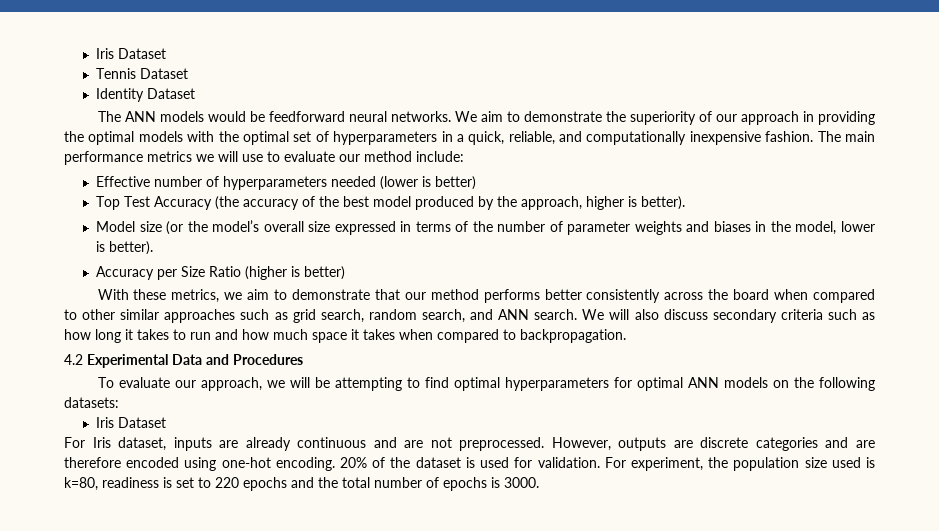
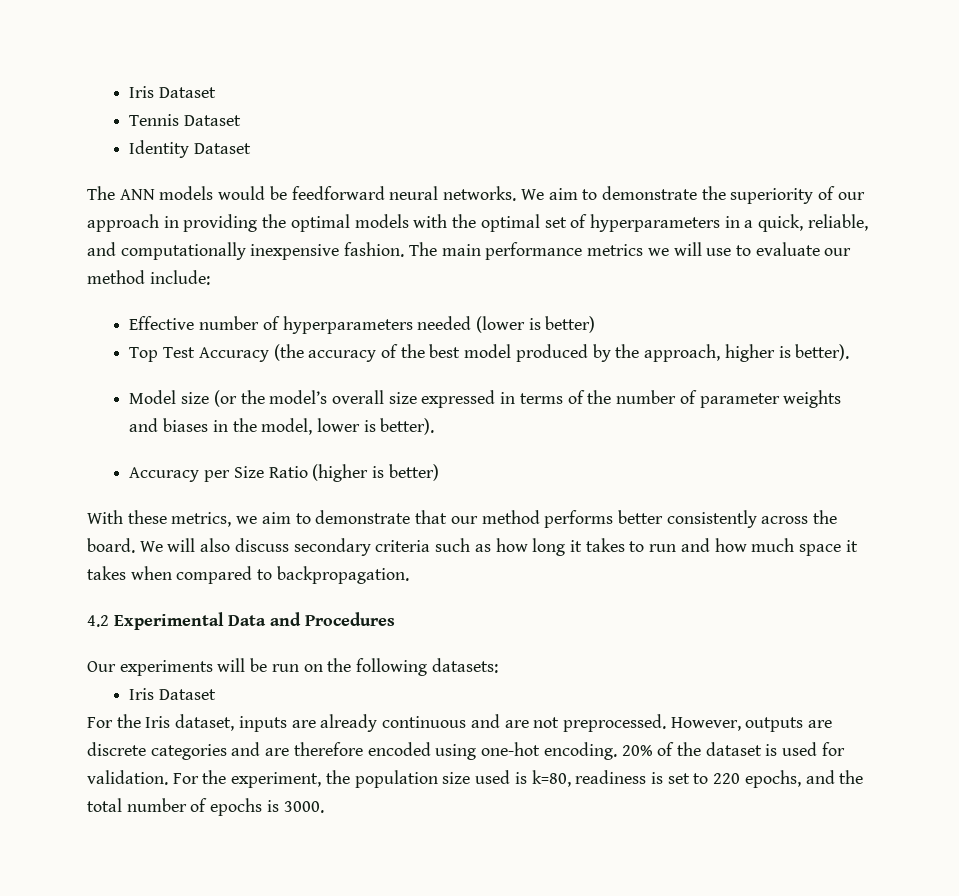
- With these metrics, we aim to demonstrate that our method performs better consistently across the board when compared to other similar approaches such as grid search, random search, and ANN search.
+ With these metrics, we aim to demonstrate that our method performs better consistently across the board.
- To evaluate our approach, we will be attempting to find optimal hyperparameters for optimal ANN models on the following datasets:
+ Our experiments will be run on the following datasets:
- For Iris dataset, inputs are already continuous and are not preprocessed.
+ For the Iris dataset, inputs are already continuous and are not preprocessed.
- For experiment, the population size used is k=80, readiness is set to 220 epochs and the total number of epochs is 3000.
+ For the experiment, the population size used is k=80, readiness is set to 220 epochs, and the total number of epochs is 3000.

